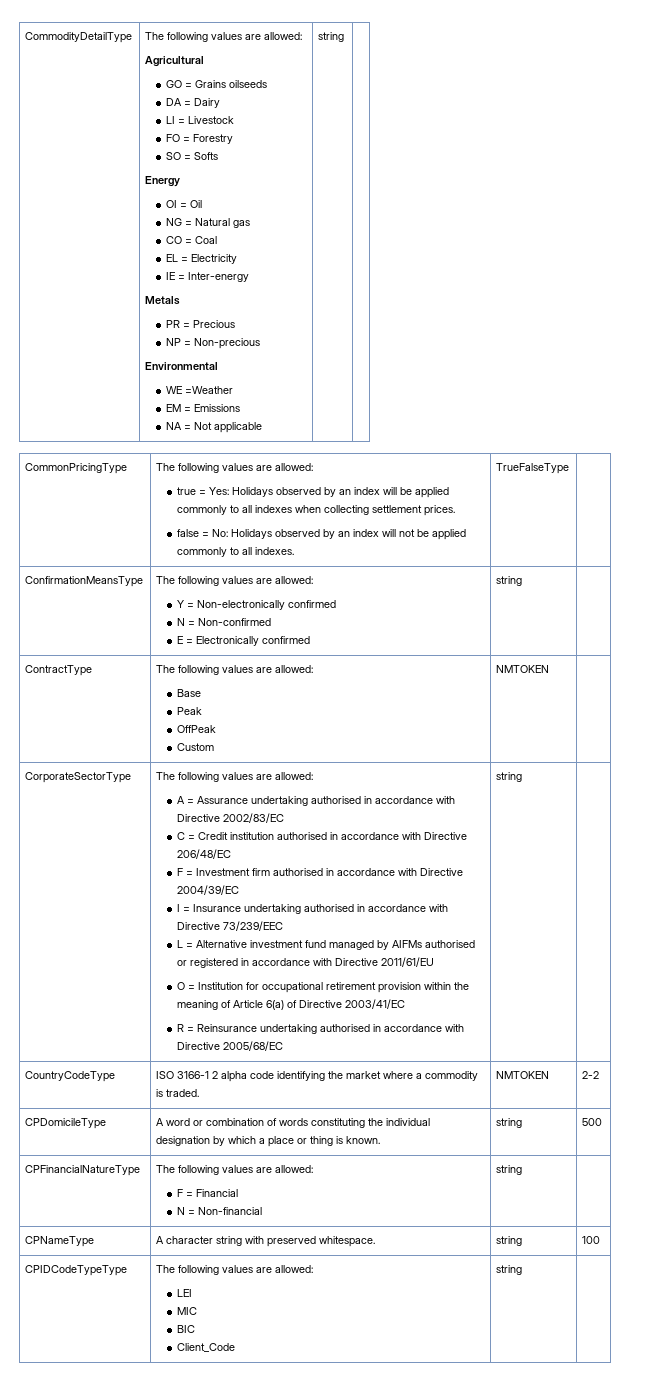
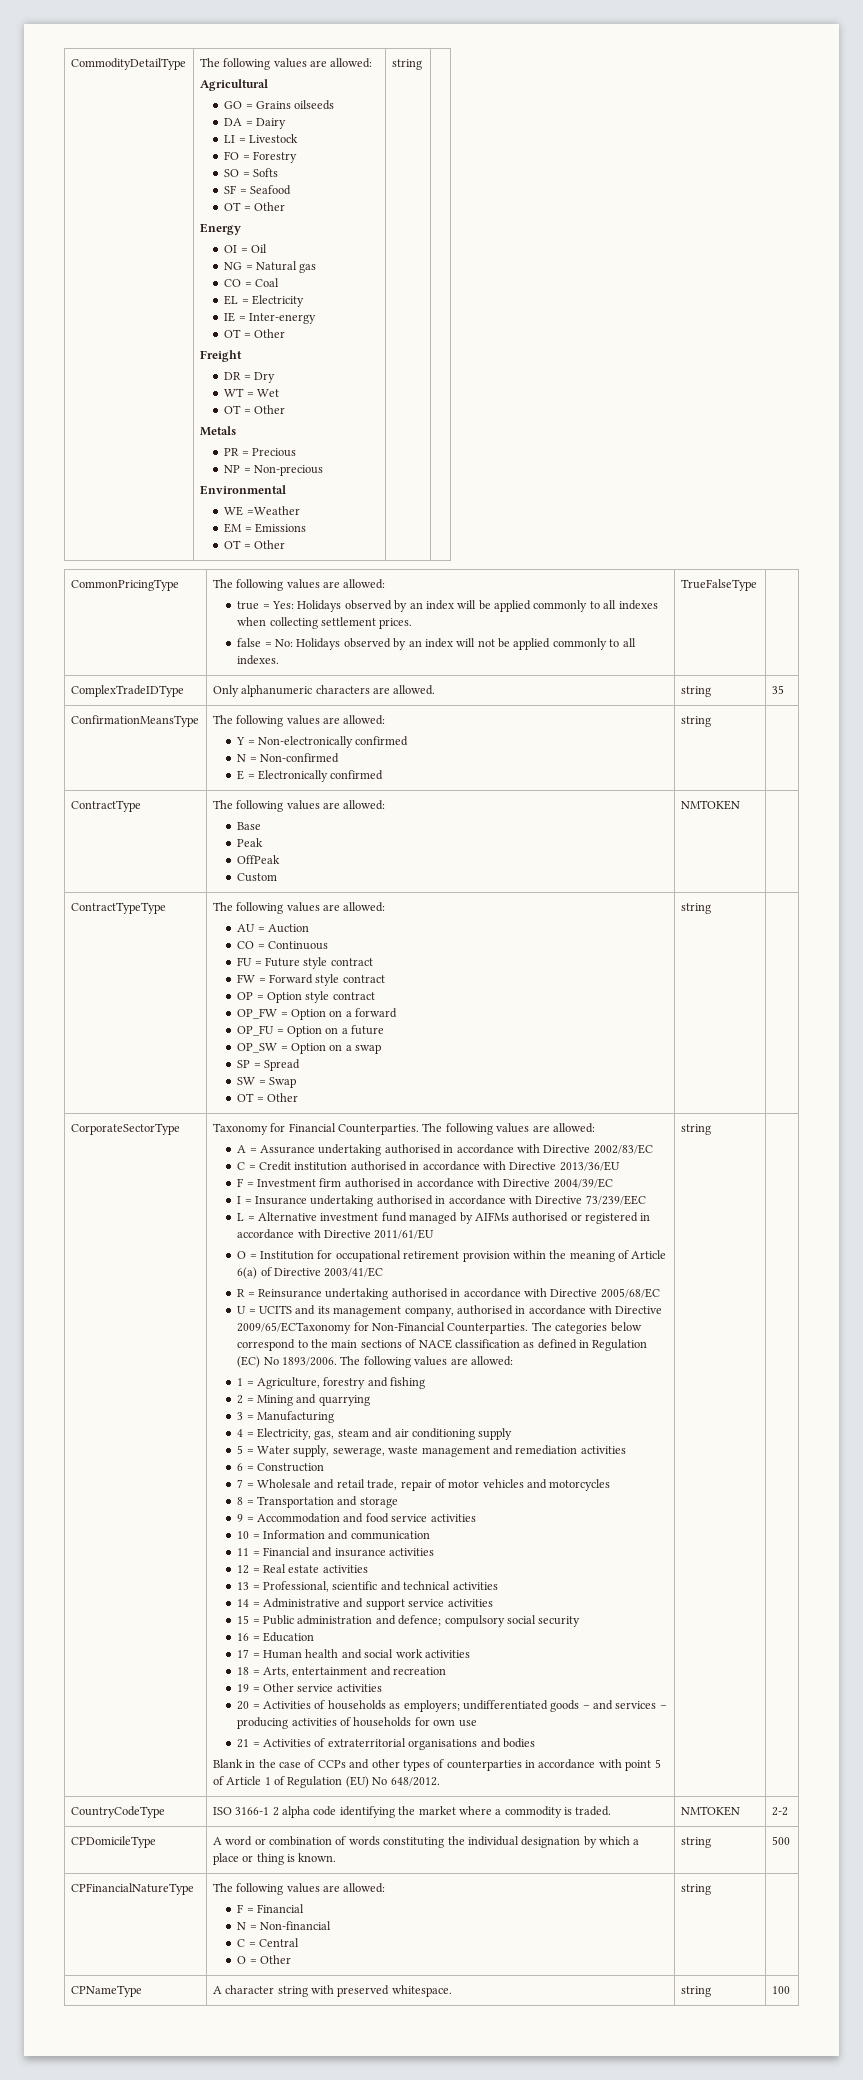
+ SF = Seafood
+ OT = Other
  IE = Inter-energy
+ OT = Other
+ Freight
+ DR = Dry
+ WT = Wet
+ OT = Other
  EM = Emissions
- NA = Not applicable
+ OT = Other
+ ComplexTradeIDType | Only alphanumeric characters are allowed. | string | 35
- CorporateSectorType | The following values are allowed:
+ ContractTypeType | The following values are allowed:
+ AU = Auction
+ CO = Continuous
+ FU = Future style contract
+ FW = Forward style contract
+ OP = Option style contract
+ OP_FW = Option on a forward
+ OP_FU = Option on a future
+ OP_SW = Option on a swap
+ SP = Spread
+ SW = Swap
+ OT = Other | string |
+ CorporateSectorType | Taxonomy for Financial Counterparties. The following values are allowed:
- C = Credit institution authorised in accordance with Directive 206/48/EC
+ C = Credit institution authorised in accordance with Directive 2013/36/EU
+ U = UCITS and its management company, authorised in accordance with Directive 2009/65/ECTaxonomy for Non-Financial Counterparties. The categories below correspond to the main sections of NACE classification as defined in Regulation (EC) No 1893/2006. The following values are allowed:
+ 1 = Agriculture, forestry and fishing
+ 2 = Mining and quarrying
+ 3 = Manufacturing
+ 4 = Electricity, gas, steam and air conditioning supply
+ 5 = Water supply, sewerage, waste management and remediation activities
+ 6 = Construction
+ 7 = Wholesale and retail trade, repair of motor vehicles and motorcycles
+ 8 = Transportation and storage
+ 9 = Accommodation and food service activities
+ 10 = Information and communication
+ 11 = Financial and insurance activities
+ 12 = Real estate activities
+ 13 = Professional, scientific and technical activities
+ 14 = Administrative and support service activities
+ 15 = Public administration and defence; compulsory social security
+ 16 = Education
+ 17 = Human health and social work activities
+ 18 = Arts, entertainment and recreation
+ 19 = Other service activities
+ 20 = Activities of households as employers; undifferentiated goods – and services – producing activities of households for own use
+ 21 = Activities of extraterritorial organisations and bodies
+ Blank in the case of CCPs and other types of counterparties in accordance with point 5 of Article 1 of Regulation (EU) No 648/2012.
  CPFinancialNatureType | The following values are allowed:
  F = Financial
- N = Non-financial | string |
+ N = Non-financial
+ C = Central
+ O = Other | string |
- CPIDCodeTypeType | The following values are allowed:
- LEI
- MIC
- BIC
- Client_Code | string |

